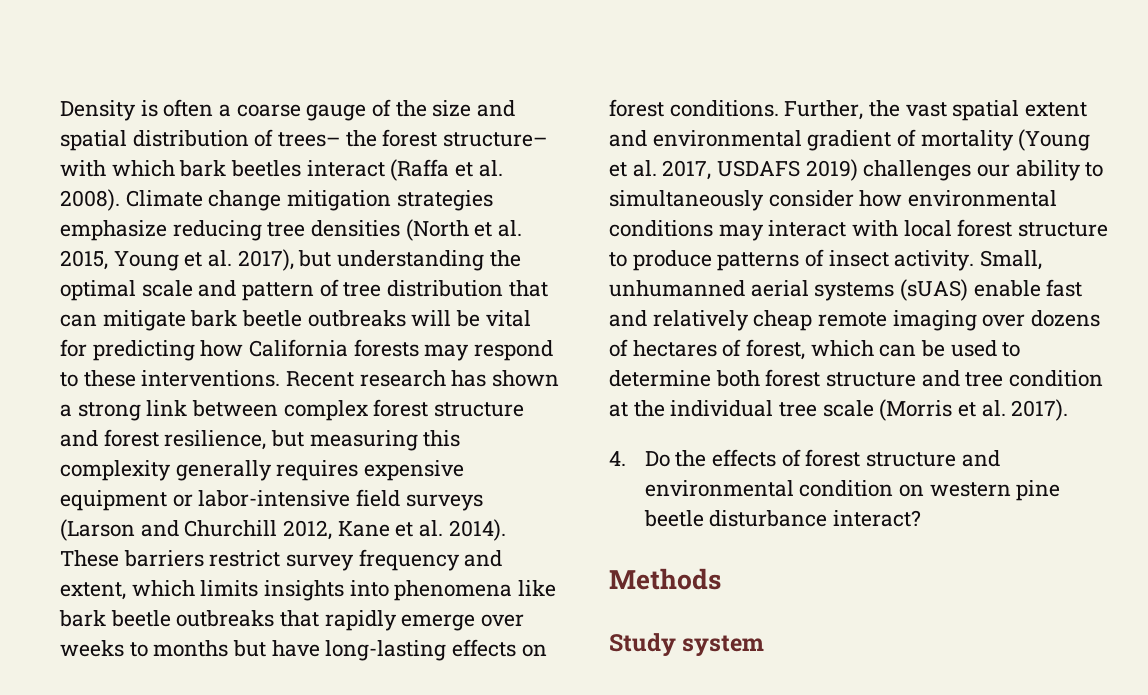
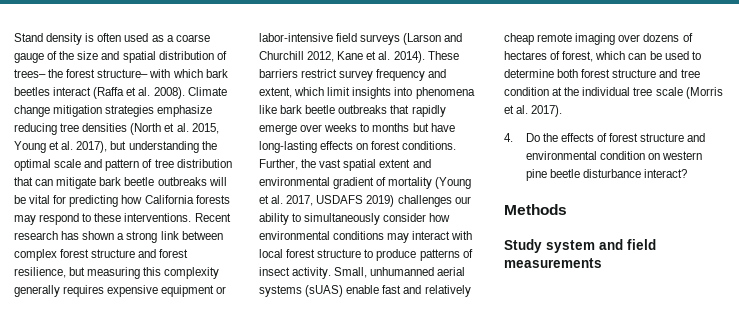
- Density is often a coarse gauge of the size and spatial distribution of trees– the forest structure– with which bark beetles interact (Raffa et al. 2008).
+ Stand density is often used as a coarse gauge of the size and spatial distribution of trees– the forest structure– with which bark beetles interact (Raffa et al. 2008).
- These barriers restrict survey frequency and extent, which limits insights into phenomena like bark beetle outbreaks that rapidly emerge over weeks to months but have long-lasting effects on forest conditions.
+ These barriers restrict survey frequency and extent, which limit insights into phenomena like bark beetle outbreaks that rapidly emerge over weeks to months but have long-lasting effects on forest conditions.
- Study system
+ Study system and field measurements

